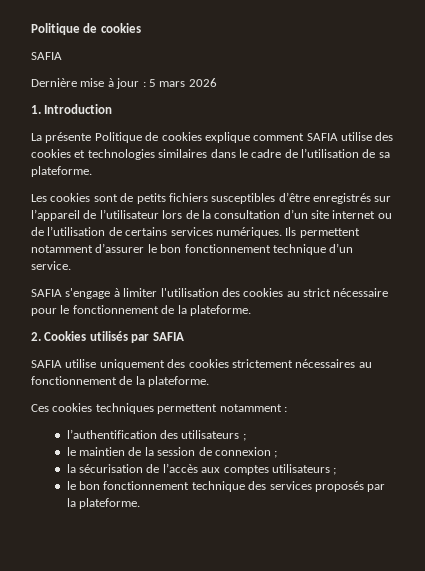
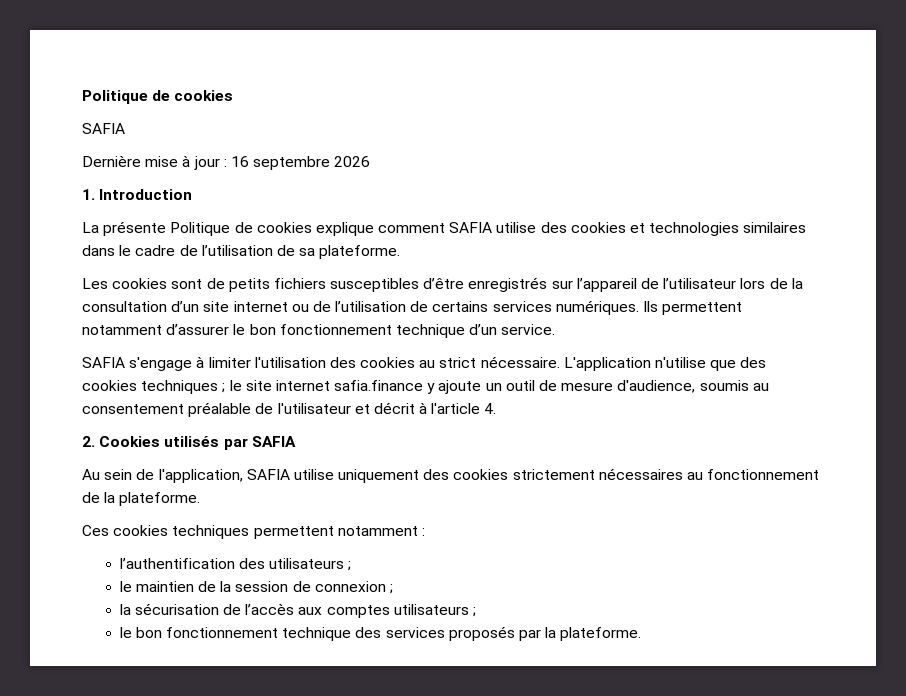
- Dernière mise à jour : 5 mars 2026
+ Dernière mise à jour : 16 septembre 2026
- SAFIA s'engage à limiter l'utilisation des cookies au strict nécessaire pour le fonctionnement de la plateforme.
+ SAFIA s'engage à limiter l'utilisation des cookies au strict nécessaire. L'application n'utilise que des cookies techniques ; le site internet safia.finance y ajoute un outil de mesure d'audience, soumis au consentement préalable de l'utilisateur et décrit à l'article 4.
- SAFIA utilise uniquement des cookies strictement nécessaires au fonctionnement de la plateforme.
+ Au sein de l'application, SAFIA utilise uniquement des cookies strictement nécessaires au fonctionnement de la plateforme.

